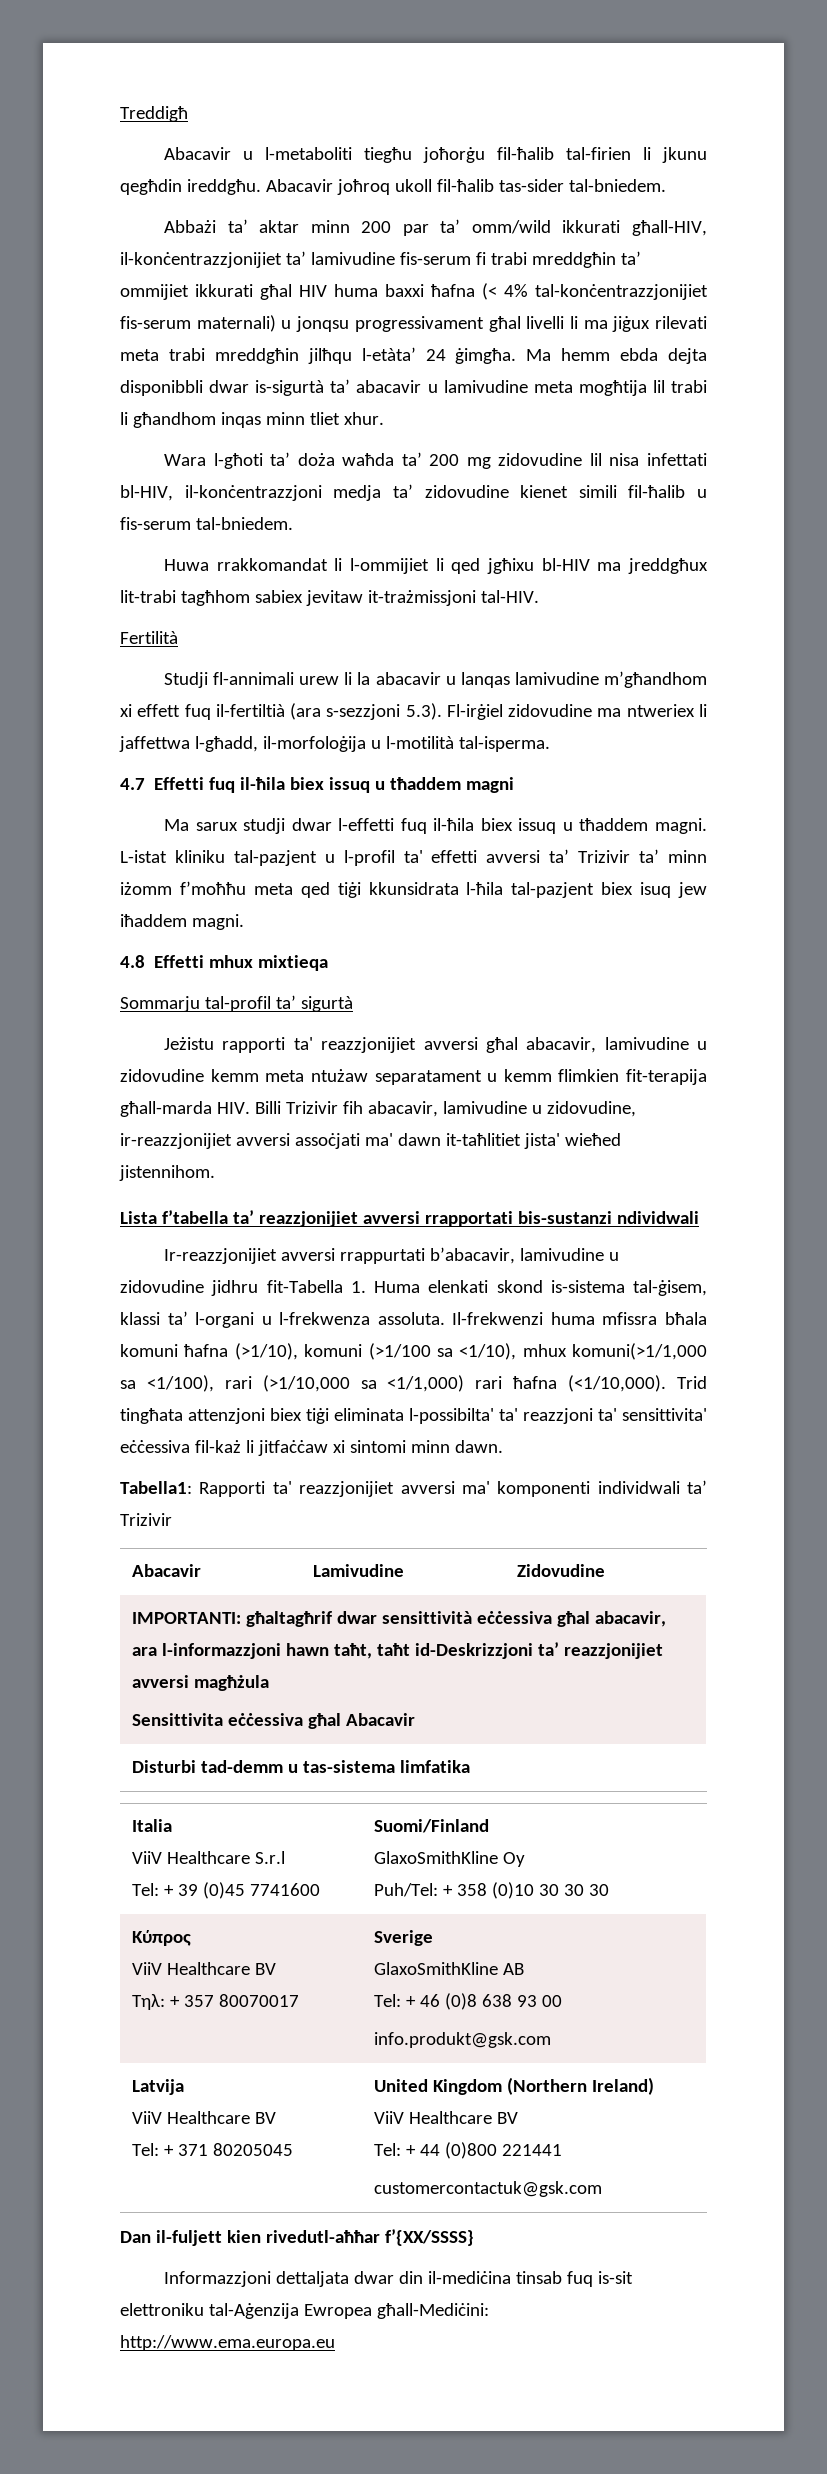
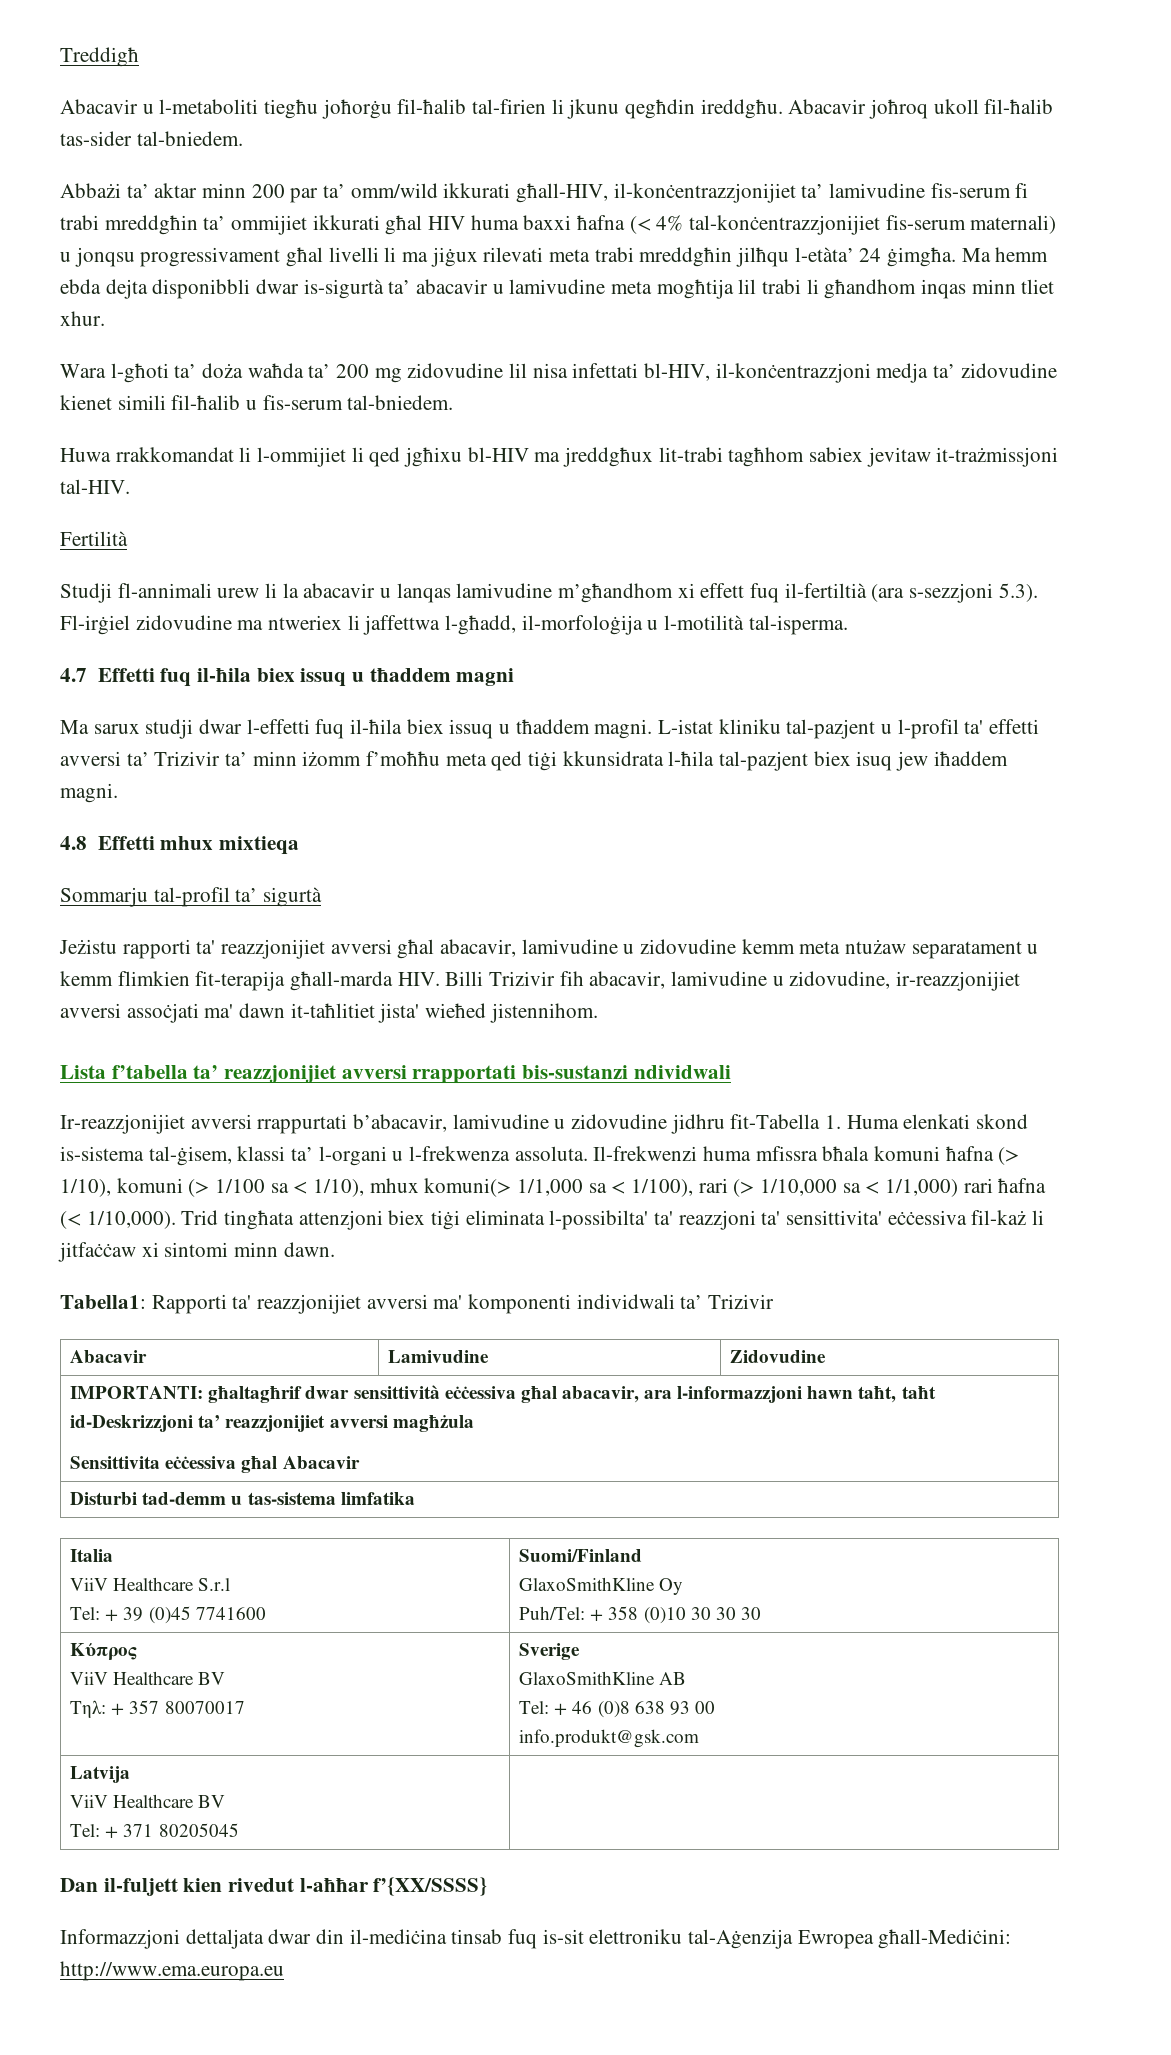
- Il-frekwenzi huma mfissra bħala komuni ħafna (>1/10), komuni (>1/100 sa <1/10), mhux komuni(>1/1,000 sa <1/100), rari (>1/10,000 sa <1/1,000) rari ħafna (<1/10,000).
+ Il-frekwenzi huma mfissra bħala komuni ħafna (> 1/10), komuni (> 1/100 sa < 1/10), mhux komuni(> 1/1,000 sa < 1/100), rari (> 1/10,000 sa < 1/1,000) rari ħafna (< 1/10,000).
  Latvija
  ViiV Healthcare BV
- Tel: + 371 80205045 | United Kingdom (Northern Ireland)
- ViiV Healthcare BV
- Tel: + 44 (0)800 221441
- customercontactuk@gsk.com
+ Tel: + 371 80205045 |
- Dan il-fuljett kien rivedutl-aħħar f’{XX/SSSS}
+ Dan il-fuljett kien rivedut l-aħħar f’{XX/SSSS}

